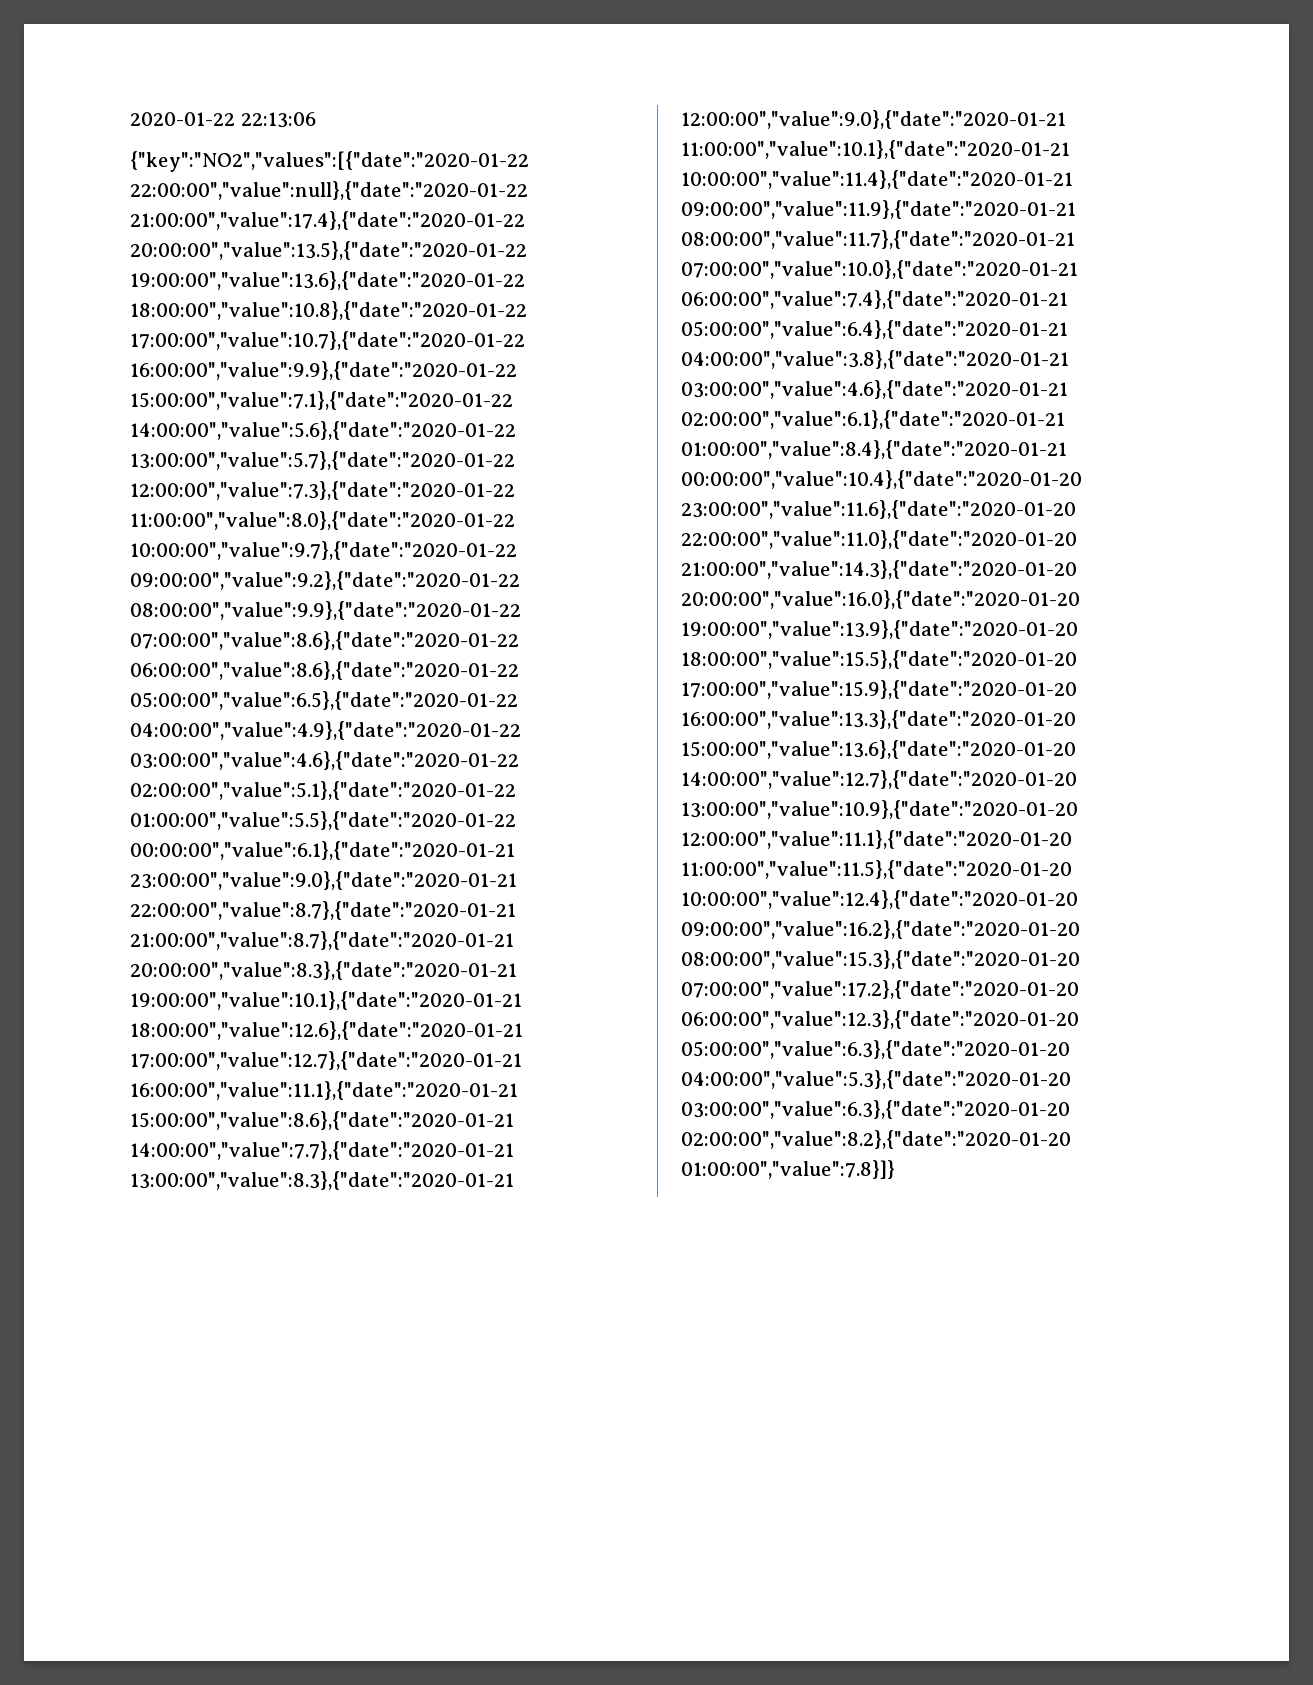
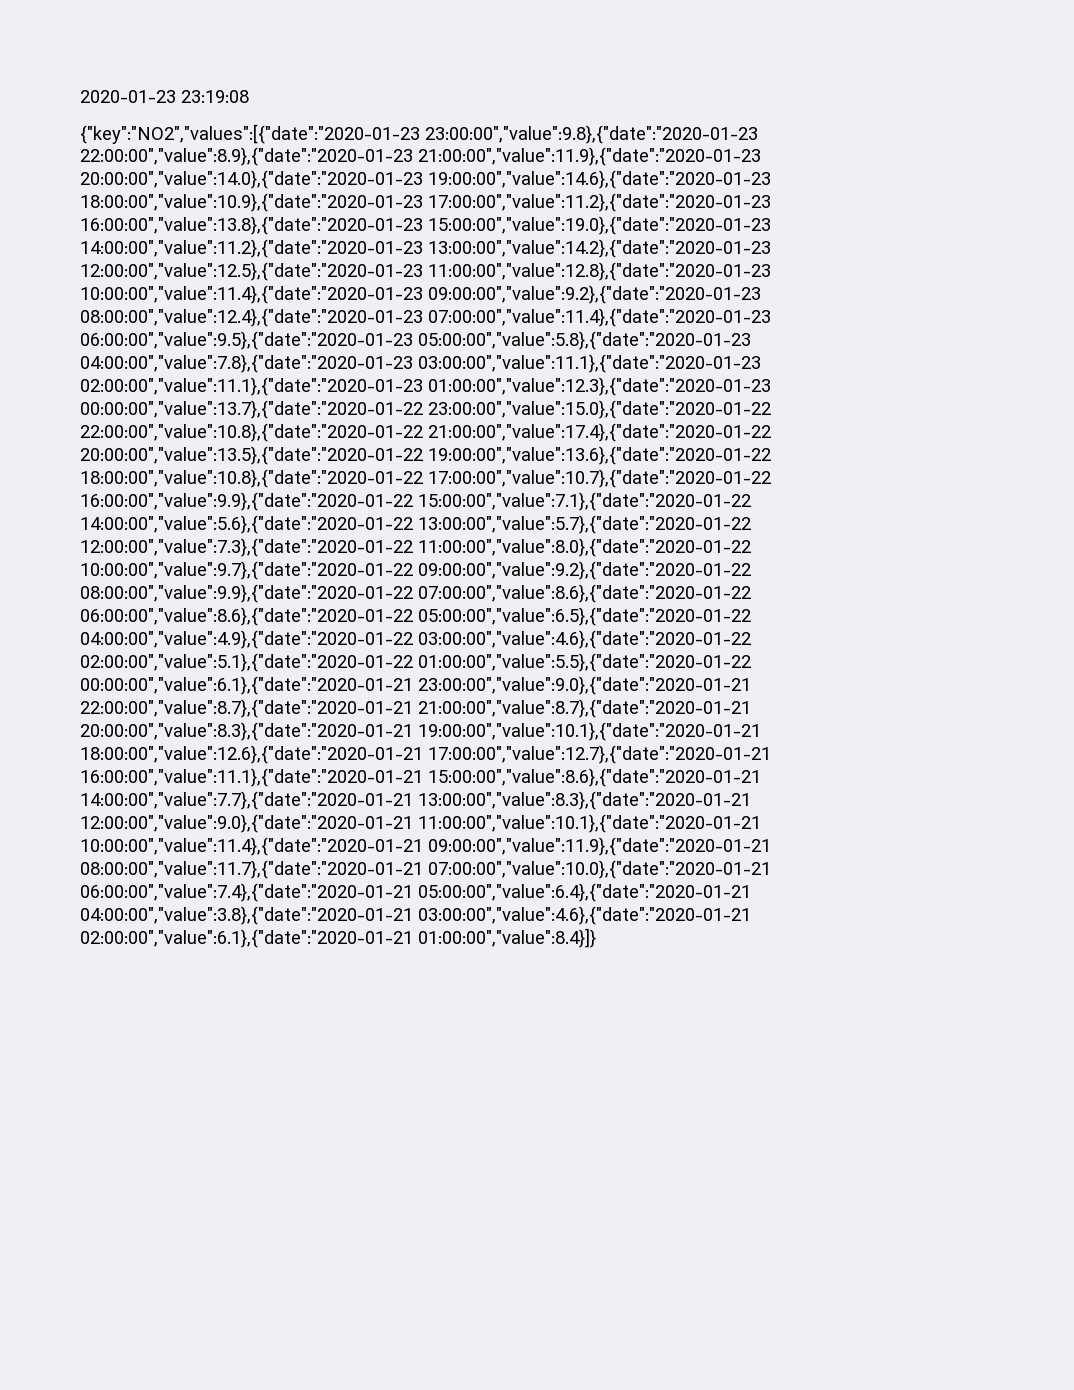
- 2020-01-22 22:13:06
- {"key":"NO2","values":[{"date":"2020-01-22 22:00:00","value":null},{"date":"2020-01-22 21:00:00","value":17.4},{"date":"2020-01-22 20:00:00","value":13.5},{"date":"2020-01-22 19:00:00","value":13.6},{"date":"2020-01-22 18:00:00","value":10.8},{"date":"2020-01-22 17:00:00","value":10.7},{"date":"2020-01-22 16:00:00","value":9.9},{"date":"2020-01-22 15:00:00","value":7.1},{"date":"2020-01-22 14:00:00","value":5.6},{"date":"2020-01-22 13:00:00","value":5.7},{"date":"2020-01-22 12:00:00","value":7.3},{"date":"2020-01-22 11:00:00","value":8.0},{"date":"2020-01-22 10:00:00","value":9.7},{"date":"2020-01-22 09:00:00","value":9.2},{"date":"2020-01-22 08:00:00","value":9.9},{"date":"2020-01-22 07:00:00","value":8.6},{"date":"2020-01-22 06:00:00","value":8.6},{"date":"2020-01-22 05:00:00","value":6.5},{"date":"2020-01-22 04:00:00","value":4.9},{"date":"2020-01-22 03:00:00","value":4.6},{"date":"2020-01-22 02:00:00","value":5.1},{"date":"2020-01-22 01:00:00","value":5.5},{"date":"2020-01-22 00:00:00","value":6.1},{"date":"2020-01-21 23:00:00","value":9.0},{"date":"2020-01-21 22:00:00","value":8.7},{"date":"2020-01-21 21:00:00","value":8.7},{"date":"2020-01-21 20:00:00","value":8.3},{"date":"2020-01-21 19:00:00","value":10.1},{"date":"2020-01-21 18:00:00","value":12.6},{"date":"2020-01-21 17:00:00","value":12.7},{"date":"2020-01-21 16:00:00","value":11.1},{"date":"2020-01-21 15:00:00","value":8.6},{"date":"2020-01-21 14:00:00","value":7.7},{"date":"2020-01-21 13:00:00","value":8.3},{"date":"2020-01-21 12:00:00","value":9.0},{"date":"2020-01-21 11:00:00","value":10.1},{"date":"2020-01-21 10:00:00","value":11.4},{"date":"2020-01-21 09:00:00","value":11.9},{"date":"2020-01-21 08:00:00","value":11.7},{"date":"2020-01-21 07:00:00","value":10.0},{"date":"2020-01-21 06:00:00","value":7.4},{"date":"2020-01-21 05:00:00","value":6.4},{"date":"2020-01-21 04:00:00","value":3.8},{"date":"2020-01-21 03:00:00","value":4.6},{"date":"2020-01-21 02:00:00","value":6.1},{"date":"2020-01-21 01:00:00","value":8.4},{"date":"2020-01-21 00:00:00","value":10.4},{"date":"2020-01-20 23:00:00","value":11.6},{"date":"2020-01-20 22:00:00","value":11.0},{"date":"2020-01-20 21:00:00","value":14.3},{"date":"2020-01-20 20:00:00","value":16.0},{"date":"2020-01-20 19:00:00","value":13.9},{"date":"2020-01-20 18:00:00","value":15.5},{"date":"2020-01-20 17:00:00","value":15.9},{"date":"2020-01-20 16:00:00","value":13.3},{"date":"2020-01-20 15:00:00","value":13.6},{"date":"2020-01-20 14:00:00","value":12.7},{"date":"2020-01-20 13:00:00","value":10.9},{"date":"2020-01-20 12:00:00","value":11.1},{"date":"2020-01-20 11:00:00","value":11.5},{"date":"2020-01-20 10:00:00","value":12.4},{"date":"2020-01-20 09:00:00","value":16.2},{"date":"2020-01-20 08:00:00","value":15.3},{"date":"2020-01-20 07:00:00","value":17.2},{"date":"2020-01-20 06:00:00","value":12.3},{"date":"2020-01-20 05:00:00","value":6.3},{"date":"2020-01-20 04:00:00","value":5.3},{"date":"2020-01-20 03:00:00","value":6.3},{"date":"2020-01-20 02:00:00","value":8.2},{"date":"2020-01-20 01:00:00","value":7.8}]}
+ 2020-01-23 23:19:08
+ {"key":"NO2","values":[{"date":"2020-01-23 23:00:00","value":9.8},{"date":"2020-01-23 22:00:00","value":8.9},{"date":"2020-01-23 21:00:00","value":11.9},{"date":"2020-01-23 20:00:00","value":14.0},{"date":"2020-01-23 19:00:00","value":14.6},{"date":"2020-01-23 18:00:00","value":10.9},{"date":"2020-01-23 17:00:00","value":11.2},{"date":"2020-01-23 16:00:00","value":13.8},{"date":"2020-01-23 15:00:00","value":19.0},{"date":"2020-01-23 14:00:00","value":11.2},{"date":"2020-01-23 13:00:00","value":14.2},{"date":"2020-01-23 12:00:00","value":12.5},{"date":"2020-01-23 11:00:00","value":12.8},{"date":"2020-01-23 10:00:00","value":11.4},{"date":"2020-01-23 09:00:00","value":9.2},{"date":"2020-01-23 08:00:00","value":12.4},{"date":"2020-01-23 07:00:00","value":11.4},{"date":"2020-01-23 06:00:00","value":9.5},{"date":"2020-01-23 05:00:00","value":5.8},{"date":"2020-01-23 04:00:00","value":7.8},{"date":"2020-01-23 03:00:00","value":11.1},{"date":"2020-01-23 02:00:00","value":11.1},{"date":"2020-01-23 01:00:00","value":12.3},{"date":"2020-01-23 00:00:00","value":13.7},{"date":"2020-01-22 23:00:00","value":15.0},{"date":"2020-01-22 22:00:00","value":10.8},{"date":"2020-01-22 21:00:00","value":17.4},{"date":"2020-01-22 20:00:00","value":13.5},{"date":"2020-01-22 19:00:00","value":13.6},{"date":"2020-01-22 18:00:00","value":10.8},{"date":"2020-01-22 17:00:00","value":10.7},{"date":"2020-01-22 16:00:00","value":9.9},{"date":"2020-01-22 15:00:00","value":7.1},{"date":"2020-01-22 14:00:00","value":5.6},{"date":"2020-01-22 13:00:00","value":5.7},{"date":"2020-01-22 12:00:00","value":7.3},{"date":"2020-01-22 11:00:00","value":8.0},{"date":"2020-01-22 10:00:00","value":9.7},{"date":"2020-01-22 09:00:00","value":9.2},{"date":"2020-01-22 08:00:00","value":9.9},{"date":"2020-01-22 07:00:00","value":8.6},{"date":"2020-01-22 06:00:00","value":8.6},{"date":"2020-01-22 05:00:00","value":6.5},{"date":"2020-01-22 04:00:00","value":4.9},{"date":"2020-01-22 03:00:00","value":4.6},{"date":"2020-01-22 02:00:00","value":5.1},{"date":"2020-01-22 01:00:00","value":5.5},{"date":"2020-01-22 00:00:00","value":6.1},{"date":"2020-01-21 23:00:00","value":9.0},{"date":"2020-01-21 22:00:00","value":8.7},{"date":"2020-01-21 21:00:00","value":8.7},{"date":"2020-01-21 20:00:00","value":8.3},{"date":"2020-01-21 19:00:00","value":10.1},{"date":"2020-01-21 18:00:00","value":12.6},{"date":"2020-01-21 17:00:00","value":12.7},{"date":"2020-01-21 16:00:00","value":11.1},{"date":"2020-01-21 15:00:00","value":8.6},{"date":"2020-01-21 14:00:00","value":7.7},{"date":"2020-01-21 13:00:00","value":8.3},{"date":"2020-01-21 12:00:00","value":9.0},{"date":"2020-01-21 11:00:00","value":10.1},{"date":"2020-01-21 10:00:00","value":11.4},{"date":"2020-01-21 09:00:00","value":11.9},{"date":"2020-01-21 08:00:00","value":11.7},{"date":"2020-01-21 07:00:00","value":10.0},{"date":"2020-01-21 06:00:00","value":7.4},{"date":"2020-01-21 05:00:00","value":6.4},{"date":"2020-01-21 04:00:00","value":3.8},{"date":"2020-01-21 03:00:00","value":4.6},{"date":"2020-01-21 02:00:00","value":6.1},{"date":"2020-01-21 01:00:00","value":8.4}]}

